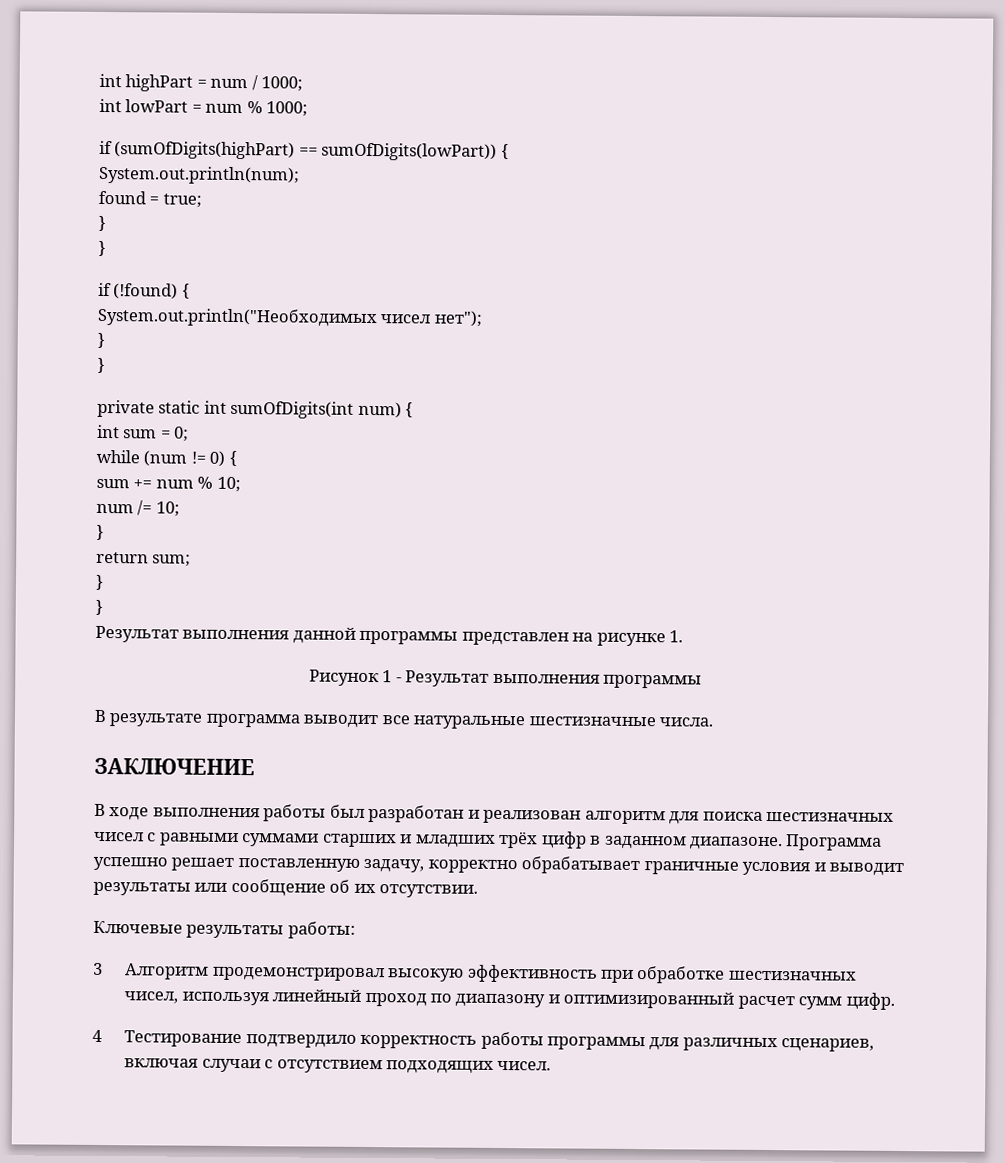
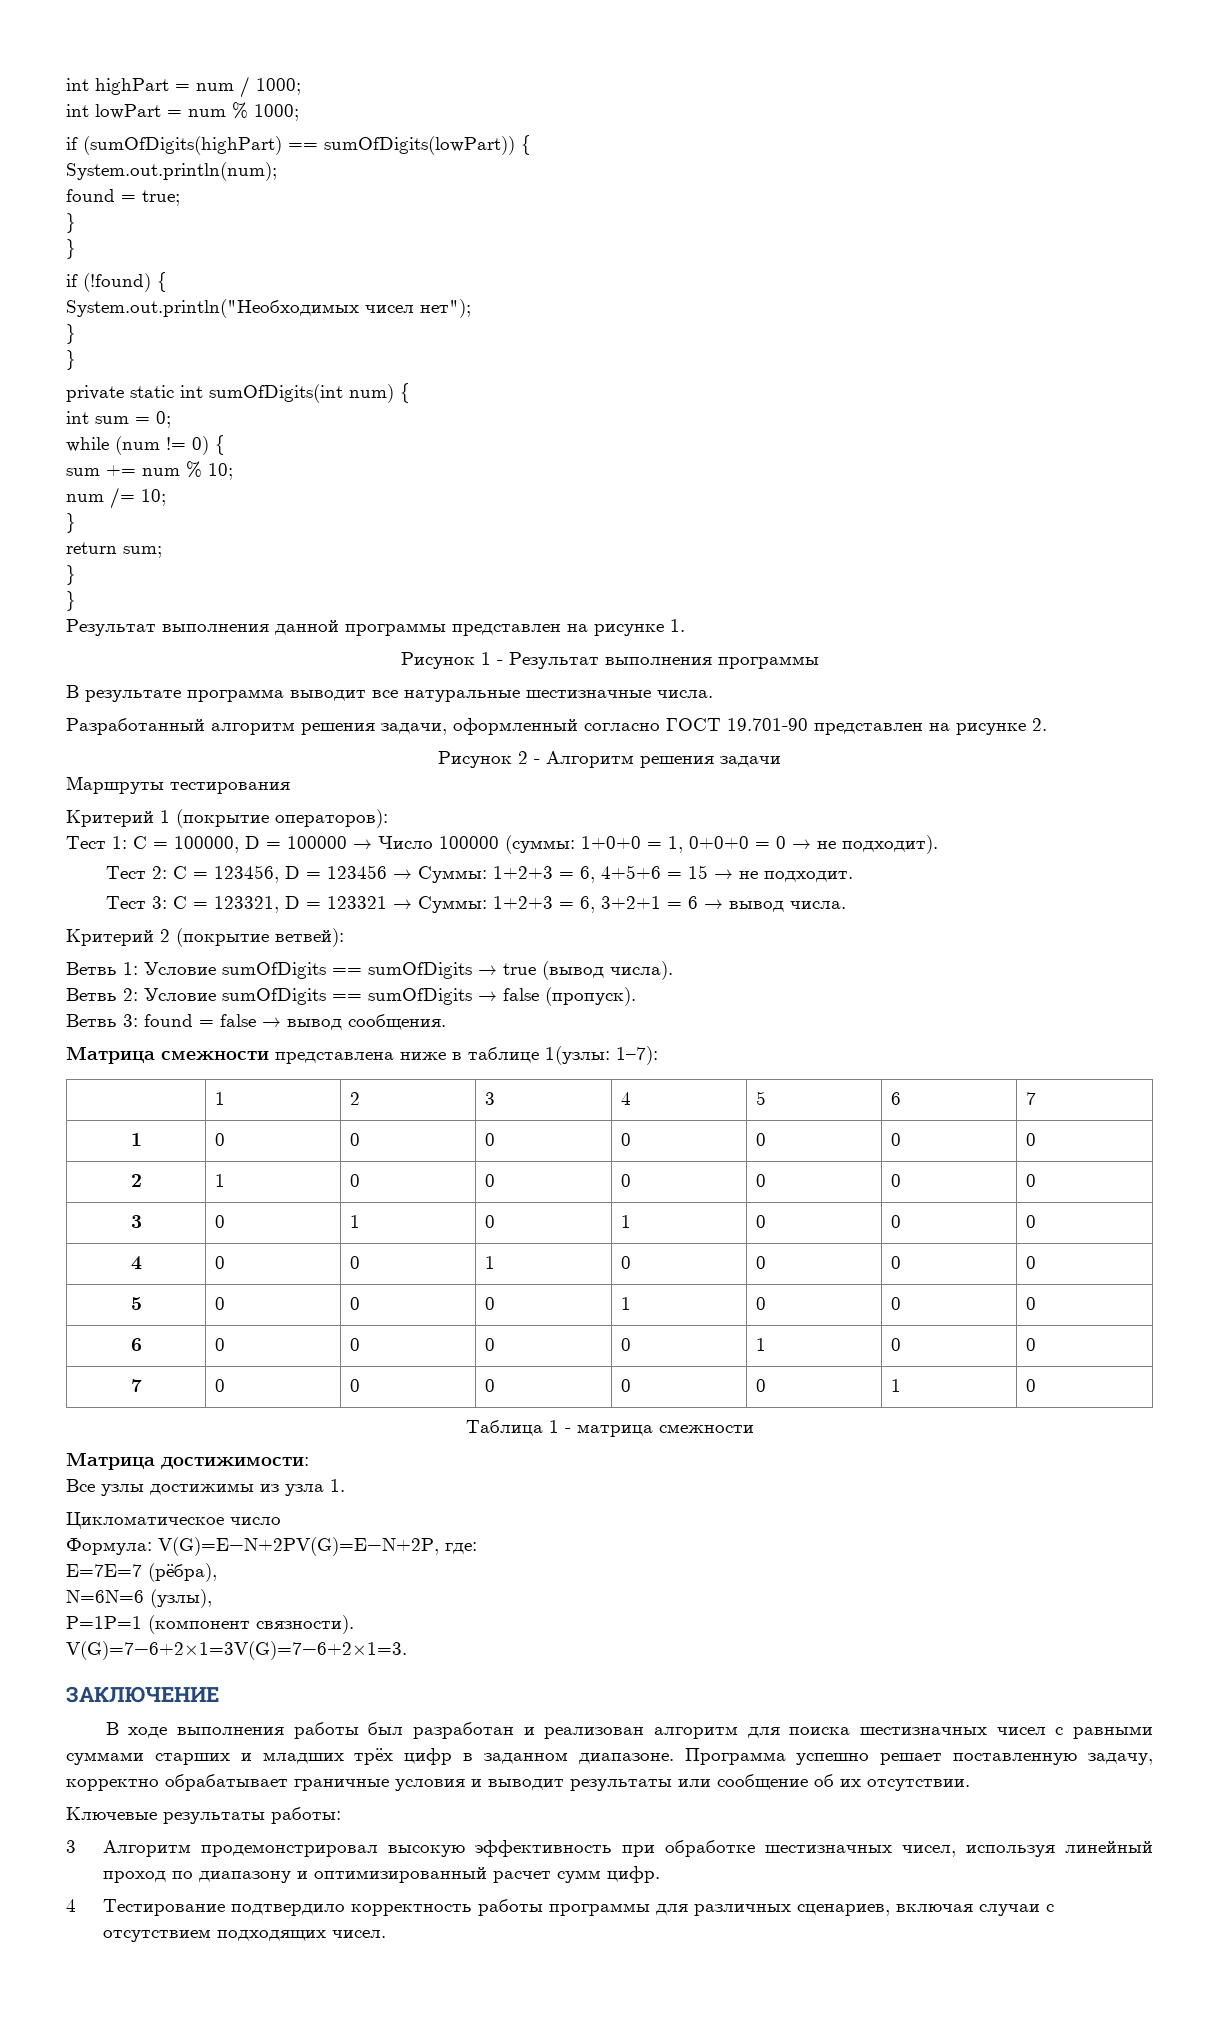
+ Разработанный алгоритм решения задачи, оформленный согласно ГОСТ 19.701-90 представлен на рисунке 2.
+ Рисунок 2 - Алгоритм решения задачи
+ Маршруты тестирования
+ Критерий 1 (покрытие операторов):
+ Тест 1: C = 100000, D = 100000 → Число 100000 (суммы: 1+0+0 = 1, 0+0+0 = 0 → не подходит).
+ Тест 2: C = 123456, D = 123456 → Суммы: 1+2+3 = 6, 4+5+6 = 15 → не подходит.
+ Тест 3: C = 123321, D = 123321 → Суммы: 1+2+3 = 6, 3+2+1 = 6 → вывод числа.
+ Критерий 2 (покрытие ветвей):
+ Ветвь 1: Условие sumOfDigits == sumOfDigits → true (вывод числа).
+ Ветвь 2: Условие sumOfDigits == sumOfDigits → false (пропуск).
+ Ветвь 3: found = false → вывод сообщения.
+ Матрица смежности представлена ниже в таблице 1(узлы: 1–7):
+ | 1 | 2 | 3 | 4 | 5 | 6 | 7
+ 1 | 0 | 0 | 0 | 0 | 0 | 0 | 0
+ 2 | 1 | 0 | 0 | 0 | 0 | 0 | 0
+ 3 | 0 | 1 | 0 | 1 | 0 | 0 | 0
+ 4 | 0 | 0 | 1 | 0 | 0 | 0 | 0
+ 5 | 0 | 0 | 0 | 1 | 0 | 0 | 0
+ 6 | 0 | 0 | 0 | 0 | 1 | 0 | 0
+ 7 | 0 | 0 | 0 | 0 | 0 | 1 | 0
+ Таблица 1 - матрица смежности
+ Матрица достижимости:
+ Все узлы достижимы из узла 1.
+ Цикломатическое число
+ Формула: V(G)=E−N+2PV(G)=E−N+2P, где:
+ E=7E=7 (рёбра),
+ N=6N=6 (узлы),
+ P=1P=1 (компонент связности).
+ V(G)=7−6+2×1=3V(G)=7−6+2×1=3.

